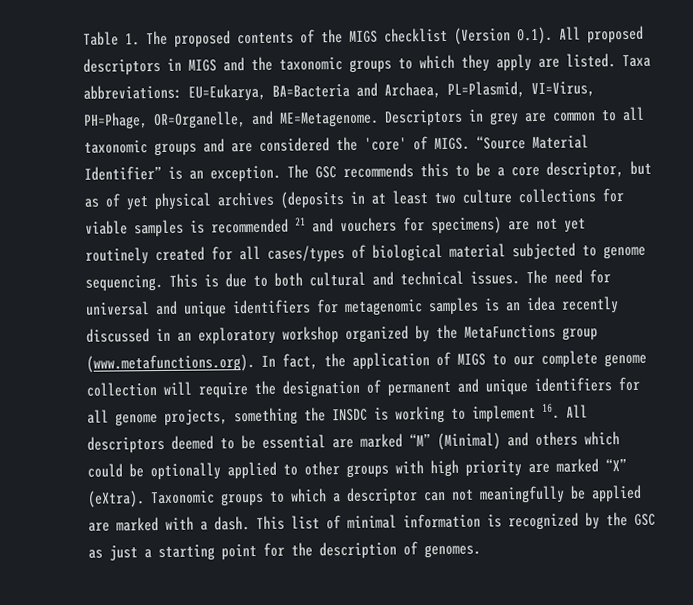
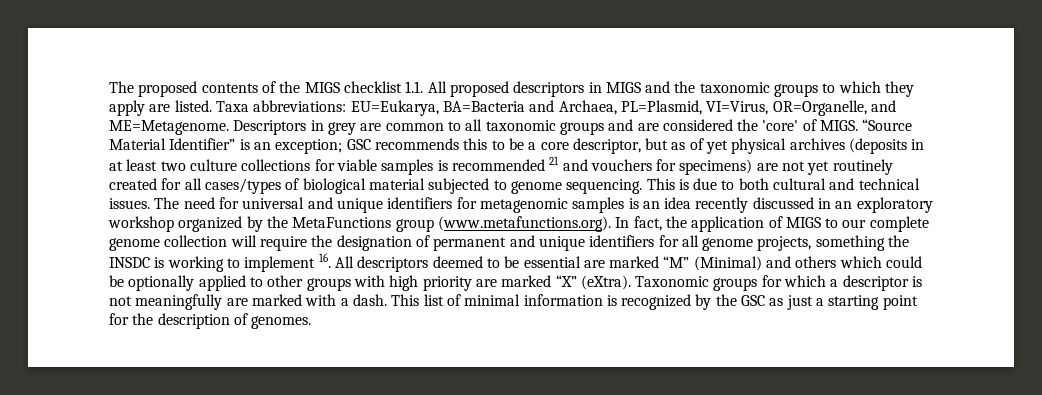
- Table 1. The proposed contents of the MIGS checklist (Version 0.1). All proposed descriptors in MIGS and the taxonomic groups to which they apply are listed.
+ The proposed contents of the MIGS checklist 1.1. All proposed descriptors in MIGS and the taxonomic groups to which they apply are listed.
- Taxa abbreviations: EU=Eukarya, BA=Bacteria and Archaea, PL=Plasmid, VI=Virus, PH=Phage, OR=Organelle, and ME=Metagenome.
+ Taxa abbreviations: EU=Eukarya, BA=Bacteria and Archaea, PL=Plasmid, VI=Virus, OR=Organelle, and ME=Metagenome.
- “Source Material Identifier” is an exception. The GSC recommends this to be a core descriptor, but as of yet physical archives (deposits in at least two culture collections for viable samples is recommended 21 and vouchers for specimens) are not yet routinely created for all cases/types of biological material subjected to genome sequencing.
+ “Source Material Identifier” is an exception; GSC recommends this to be a core descriptor, but as of yet physical archives (deposits in at least two culture collections for viable samples is recommended 21 and vouchers for specimens) are not yet routinely created for all cases/types of biological material subjected to genome sequencing.
- Taxonomic groups to which a descriptor can not meaningfully be applied are marked with a dash.
+ Taxonomic groups for which a descriptor is not meaningfully are marked with a dash.

